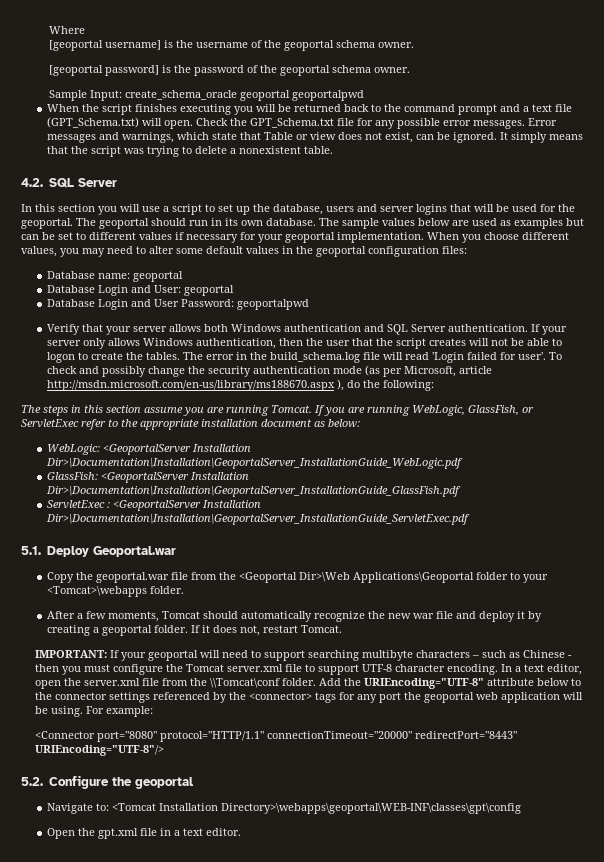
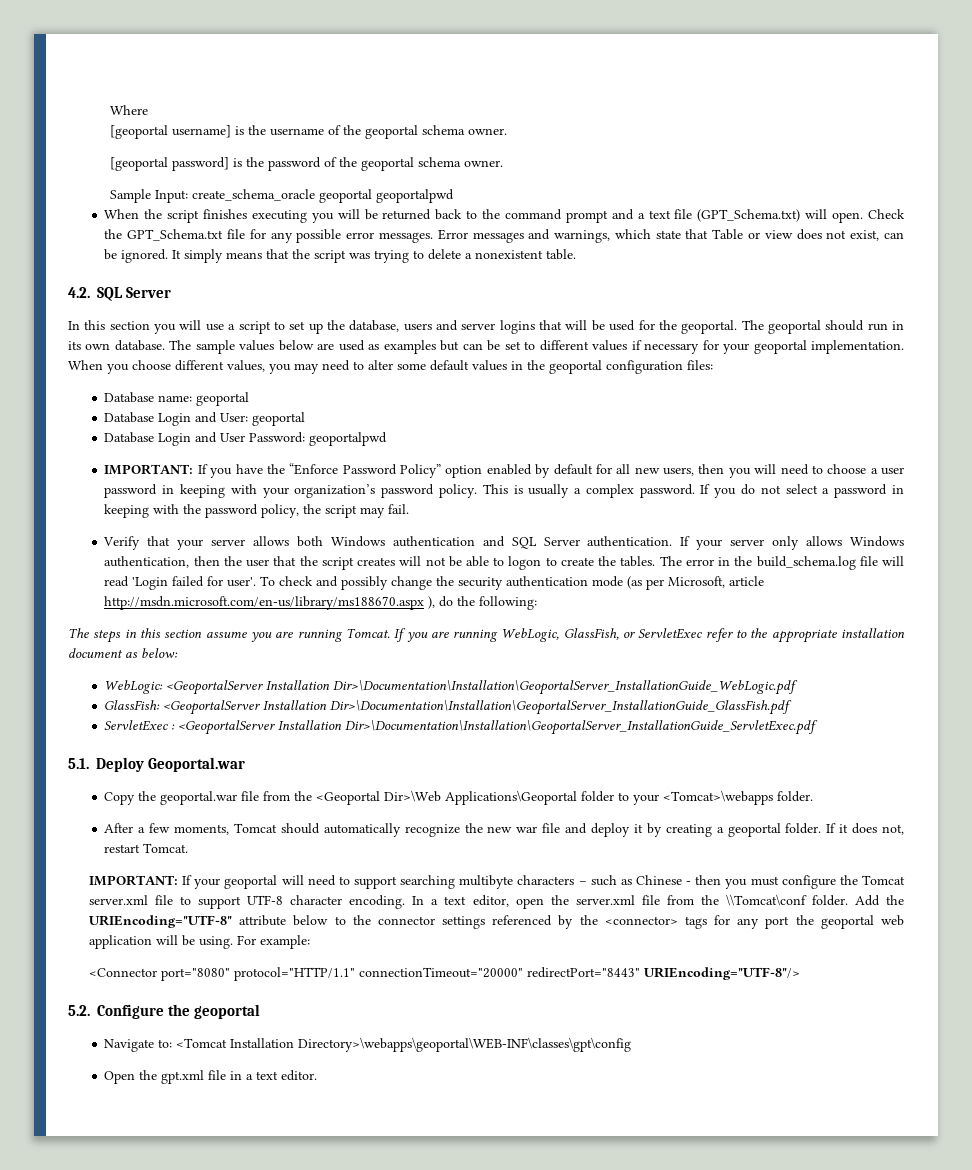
+ IMPORTANT: If you have the “Enforce Password Policy” option enabled by default for all new users, then you will need to choose a user password in keeping with your organization’s password policy. This is usually a complex password. If you do not select a password in keeping with the password policy, the script may fail.

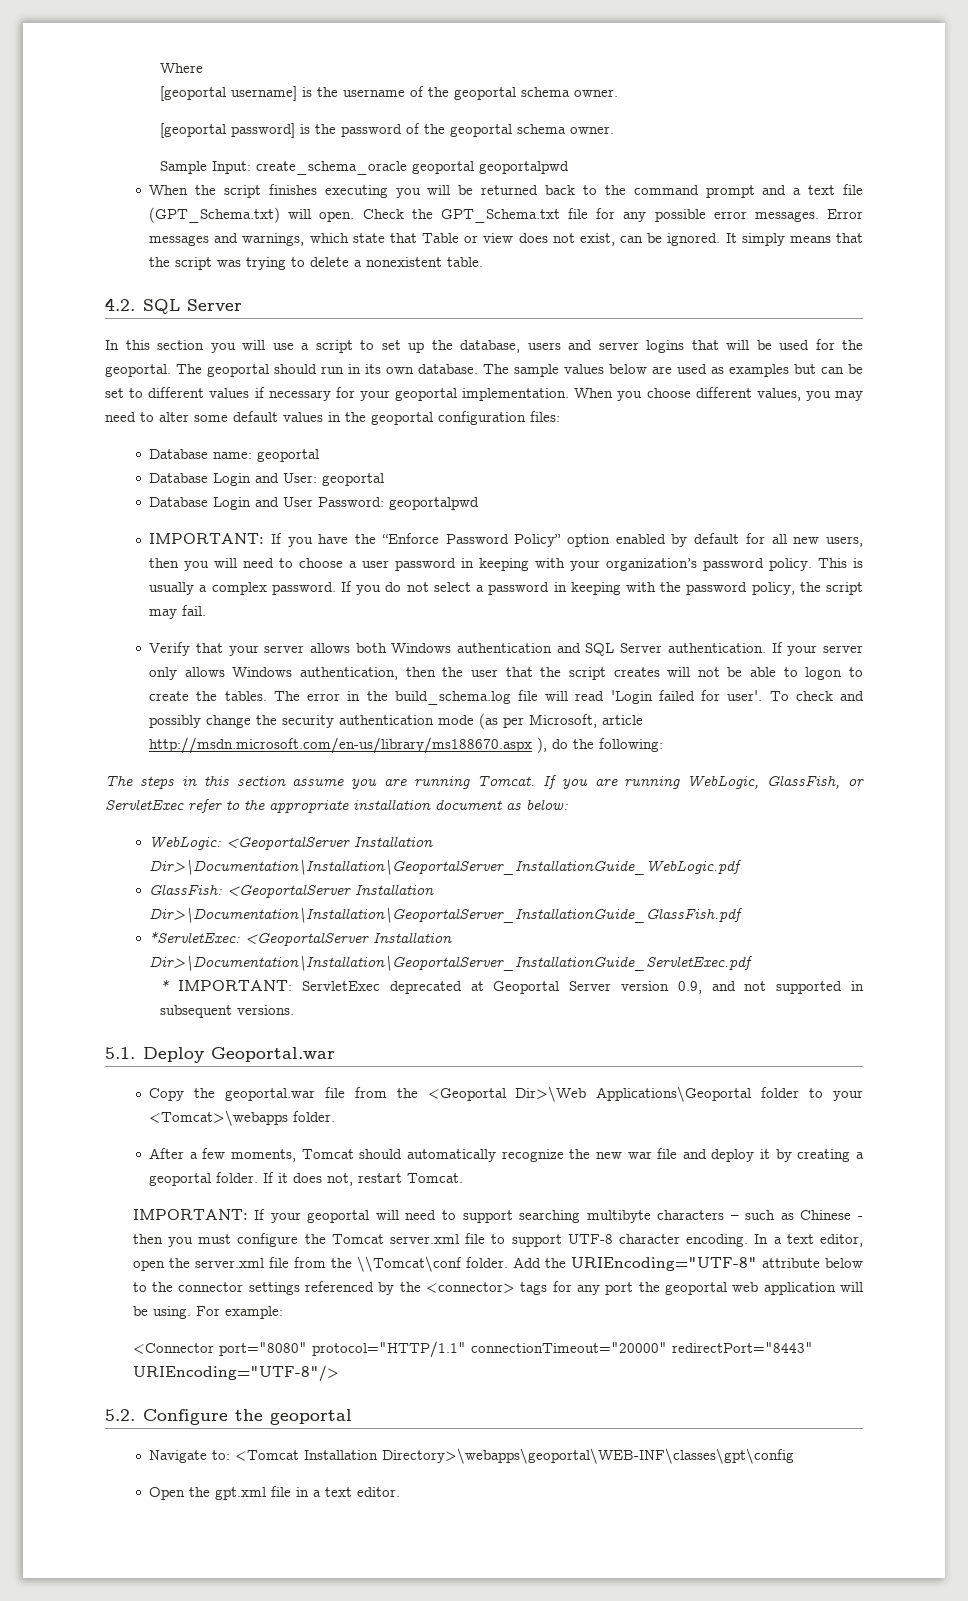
- ServletExec : <GeoportalServer Installation Dir>\Documentation\Installation\GeoportalServer_InstallationGuide_ServletExec.pdf
+ *ServletExec: <GeoportalServer Installation Dir>\Documentation\Installation\GeoportalServer_InstallationGuide_ServletExec.pdf
+ * IMPORTANT: ServletExec deprecated at Geoportal Server version 0.9, and not supported in subsequent versions.

